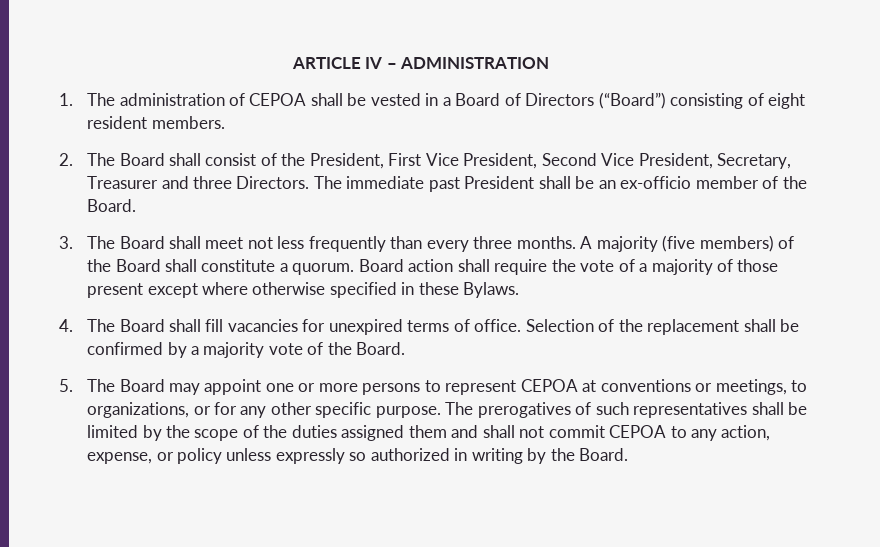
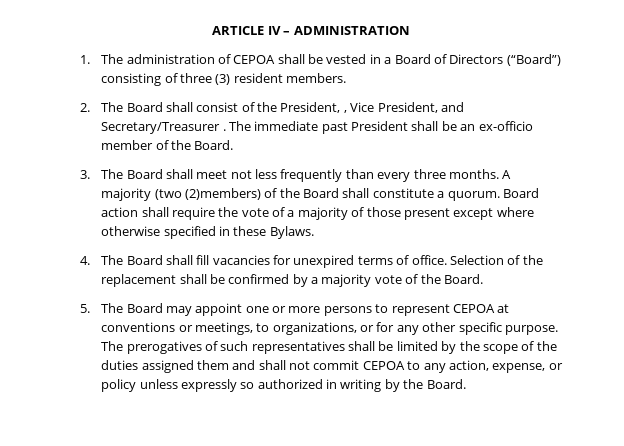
- 1. The administration of CEPOA shall be vested in a Board of Directors (“Board”) consisting of eight resident members.
+ 1. The administration of CEPOA shall be vested in a Board of Directors (“Board”) consisting of three (3) resident members.
- 2. The Board shall consist of the President, First Vice President, Second Vice President, Secretary, Treasurer and three Directors.
+ 2. The Board shall consist of the President, , Vice President, and Secretary/Treasurer .
- A majority (five members) of the Board shall constitute a quorum.
+ A majority (two (2)members) of the Board shall constitute a quorum.

